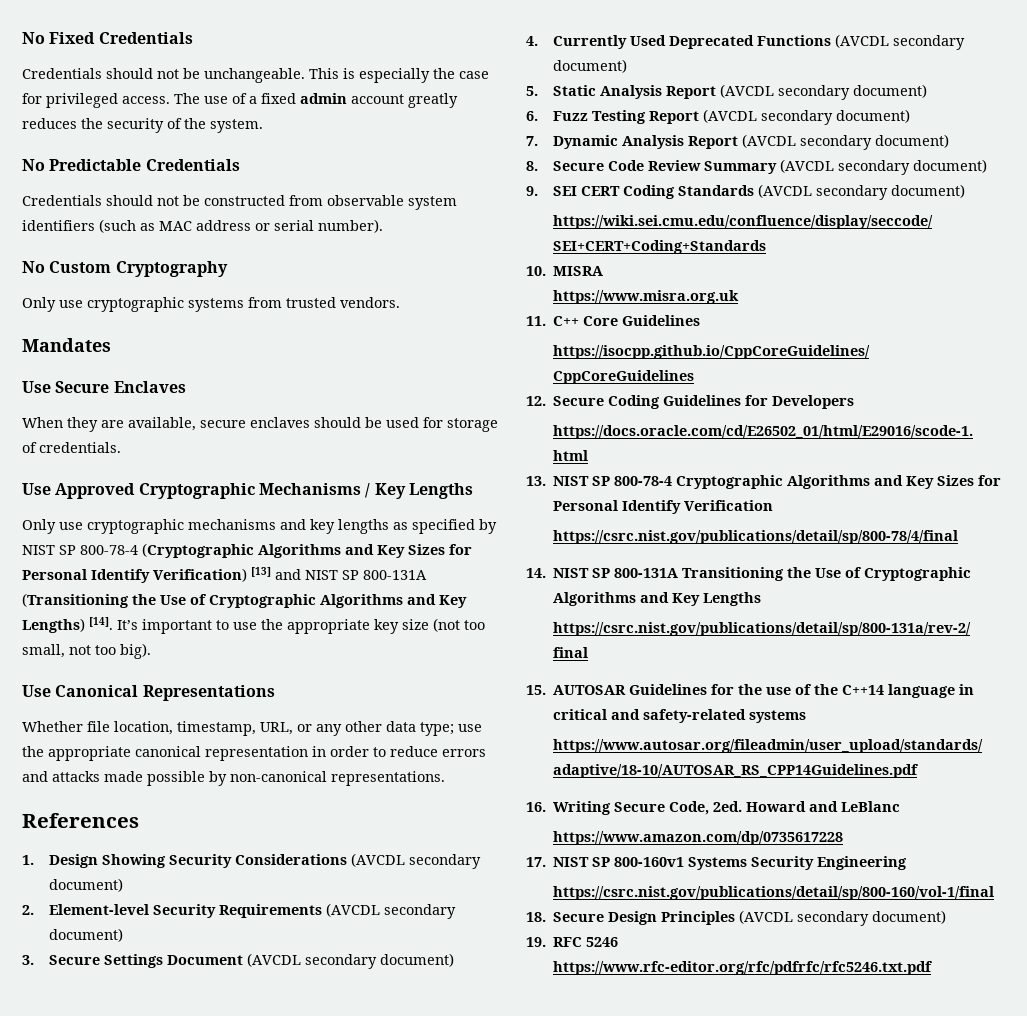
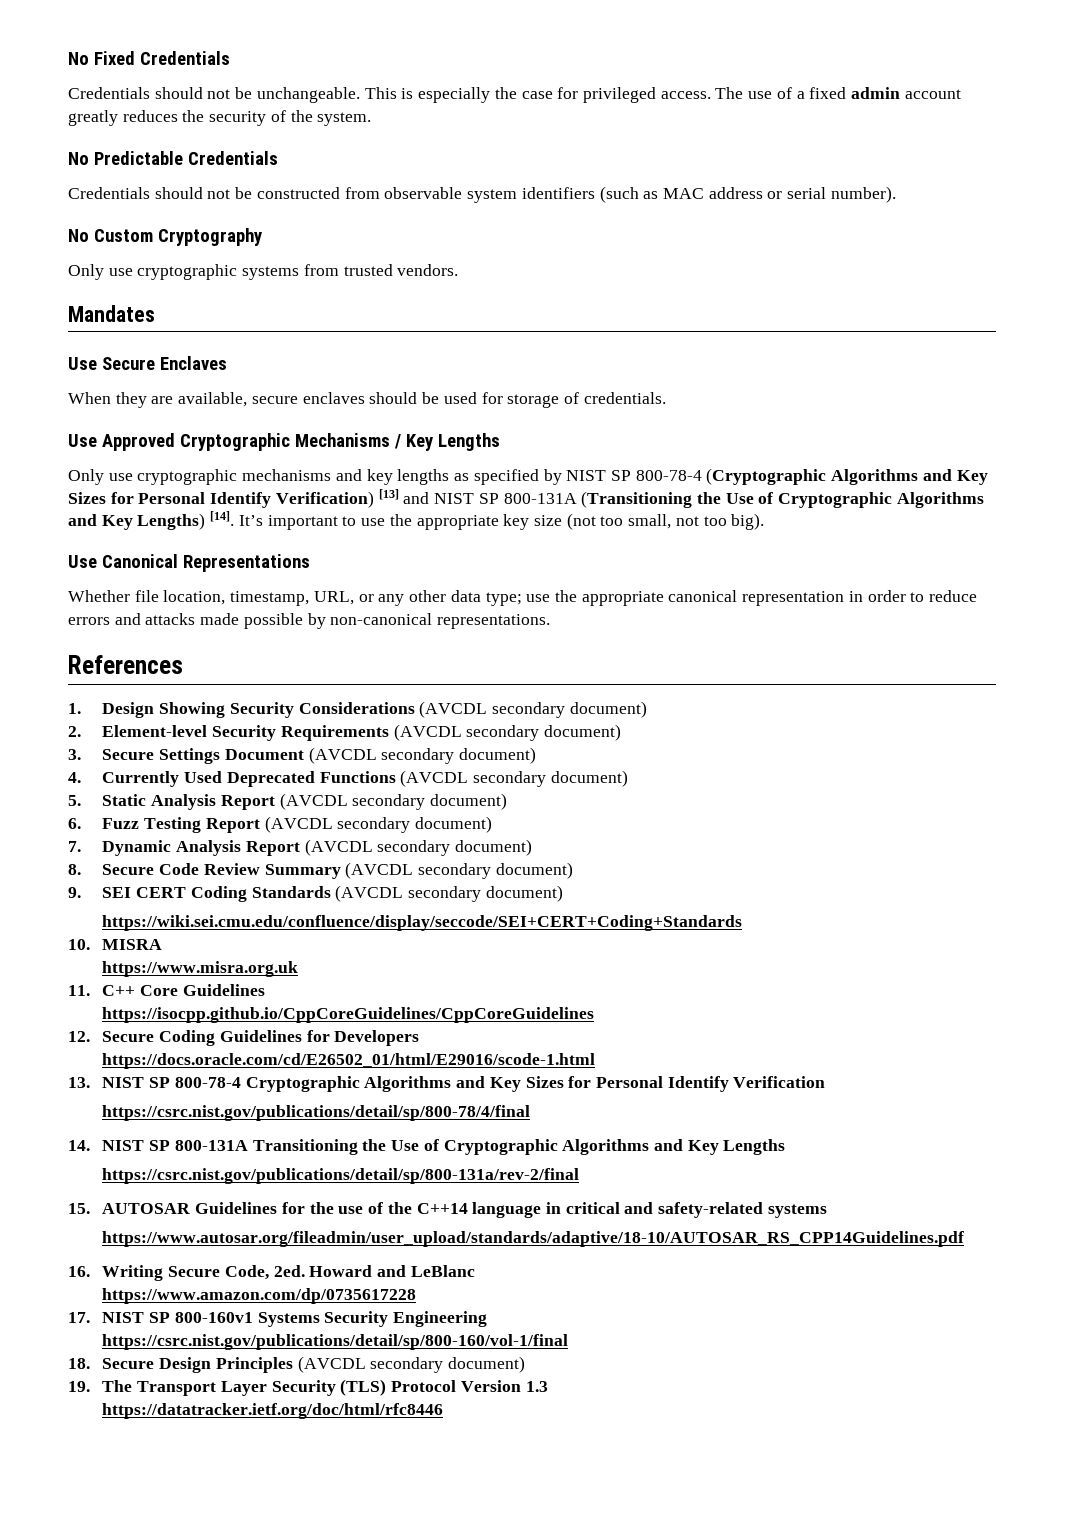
- 19. RFC 5246
- https://www.rfc-editor.org/rfc/pdfrfc/rfc5246.txt.pdf
+ 19. The Transport Layer Security (TLS) Protocol Version 1.3
+ https://datatracker.ietf.org/doc/html/rfc8446

